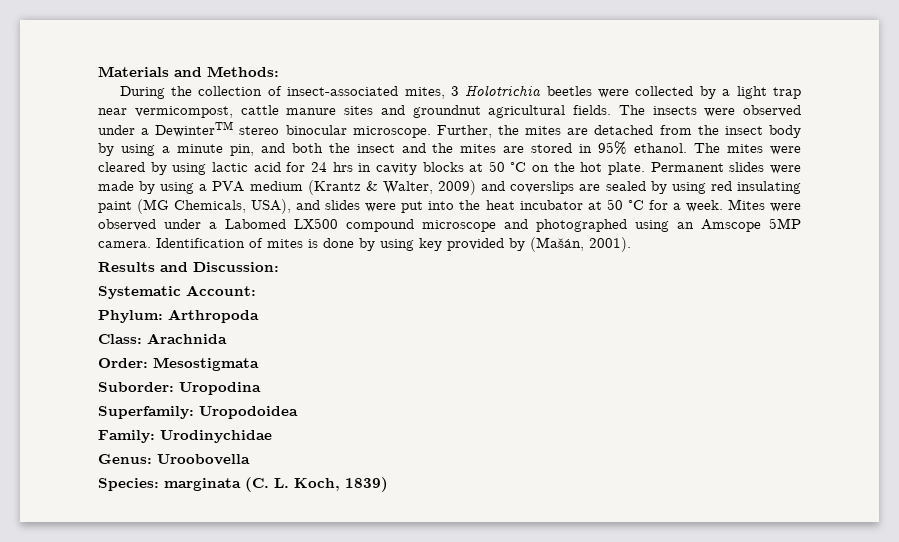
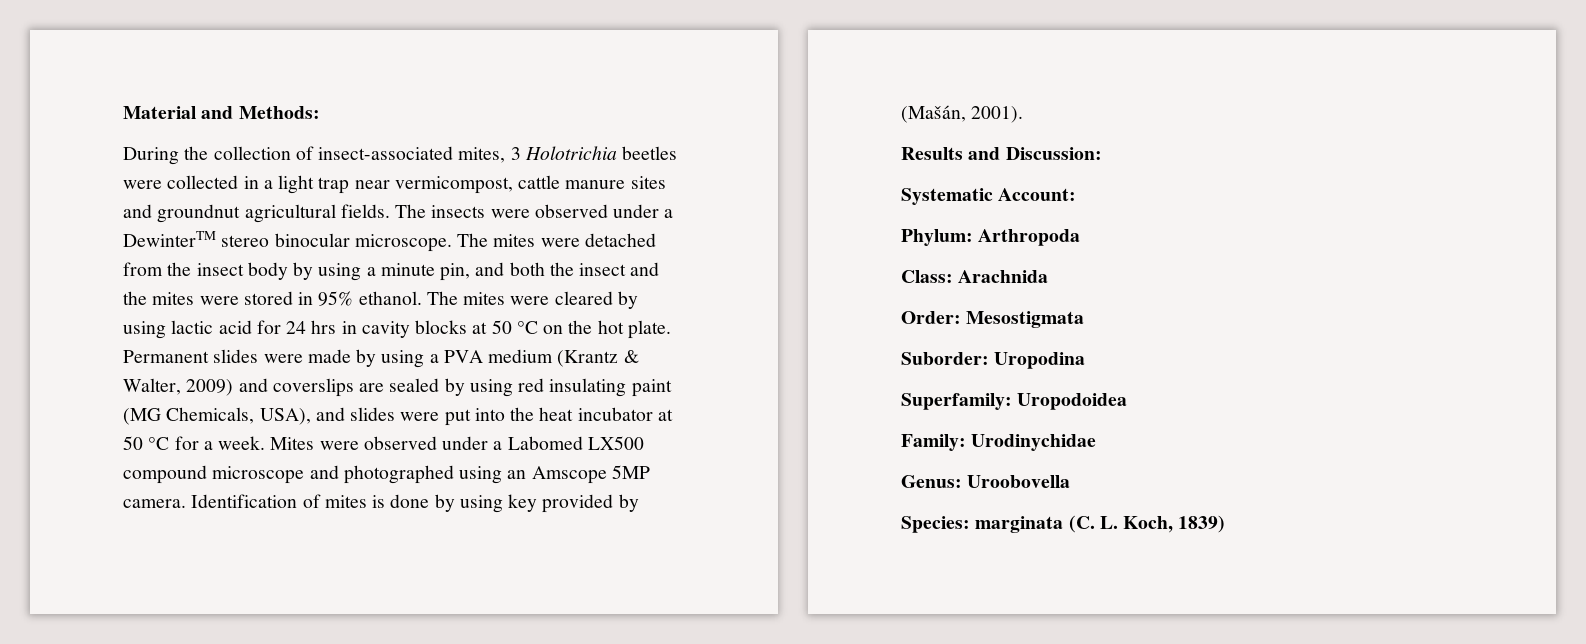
- Materials and Methods:
+ Material and Methods:
- During the collection of insect-associated mites, 3 Holotrichia beetles were collected by a light trap near vermicompost, cattle manure sites and groundnut agricultural fields.
+ During the collection of insect-associated mites, 3 Holotrichia beetles were collected in a light trap near vermicompost, cattle manure sites and groundnut agricultural fields.
- Further, the mites are detached from the insect body by using a minute pin, and both the insect and the mites are stored in 95% ethanol.
+ The mites were detached from the insect body by using a minute pin, and both the insect and the mites were stored in 95% ethanol.

